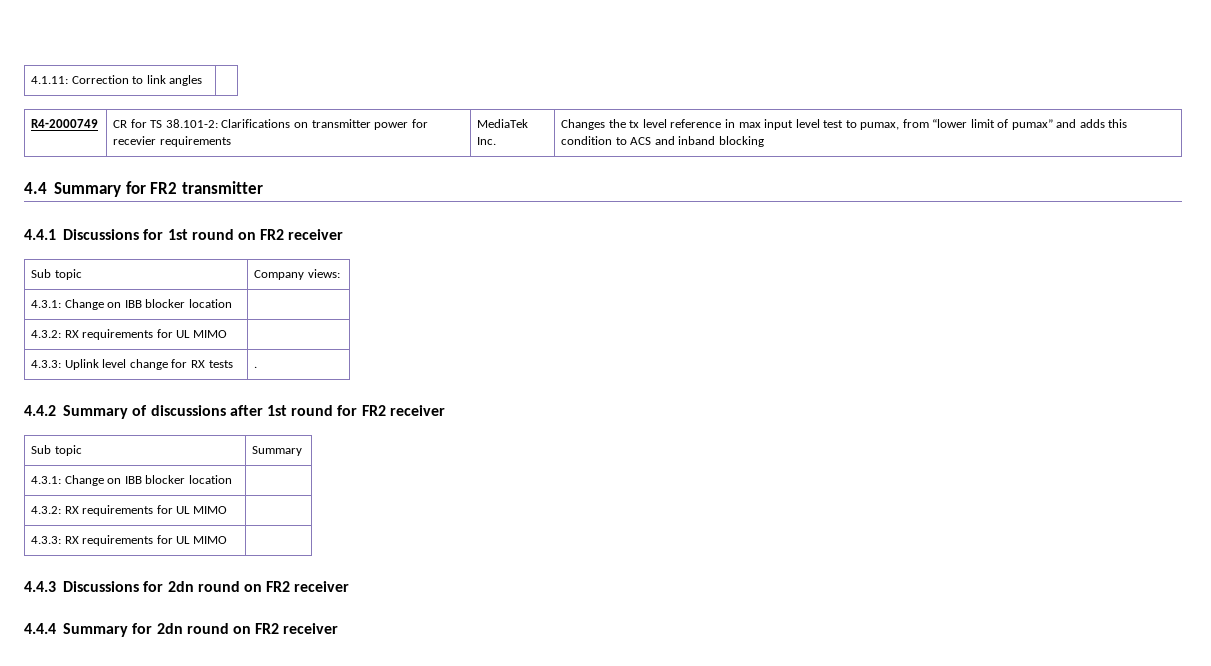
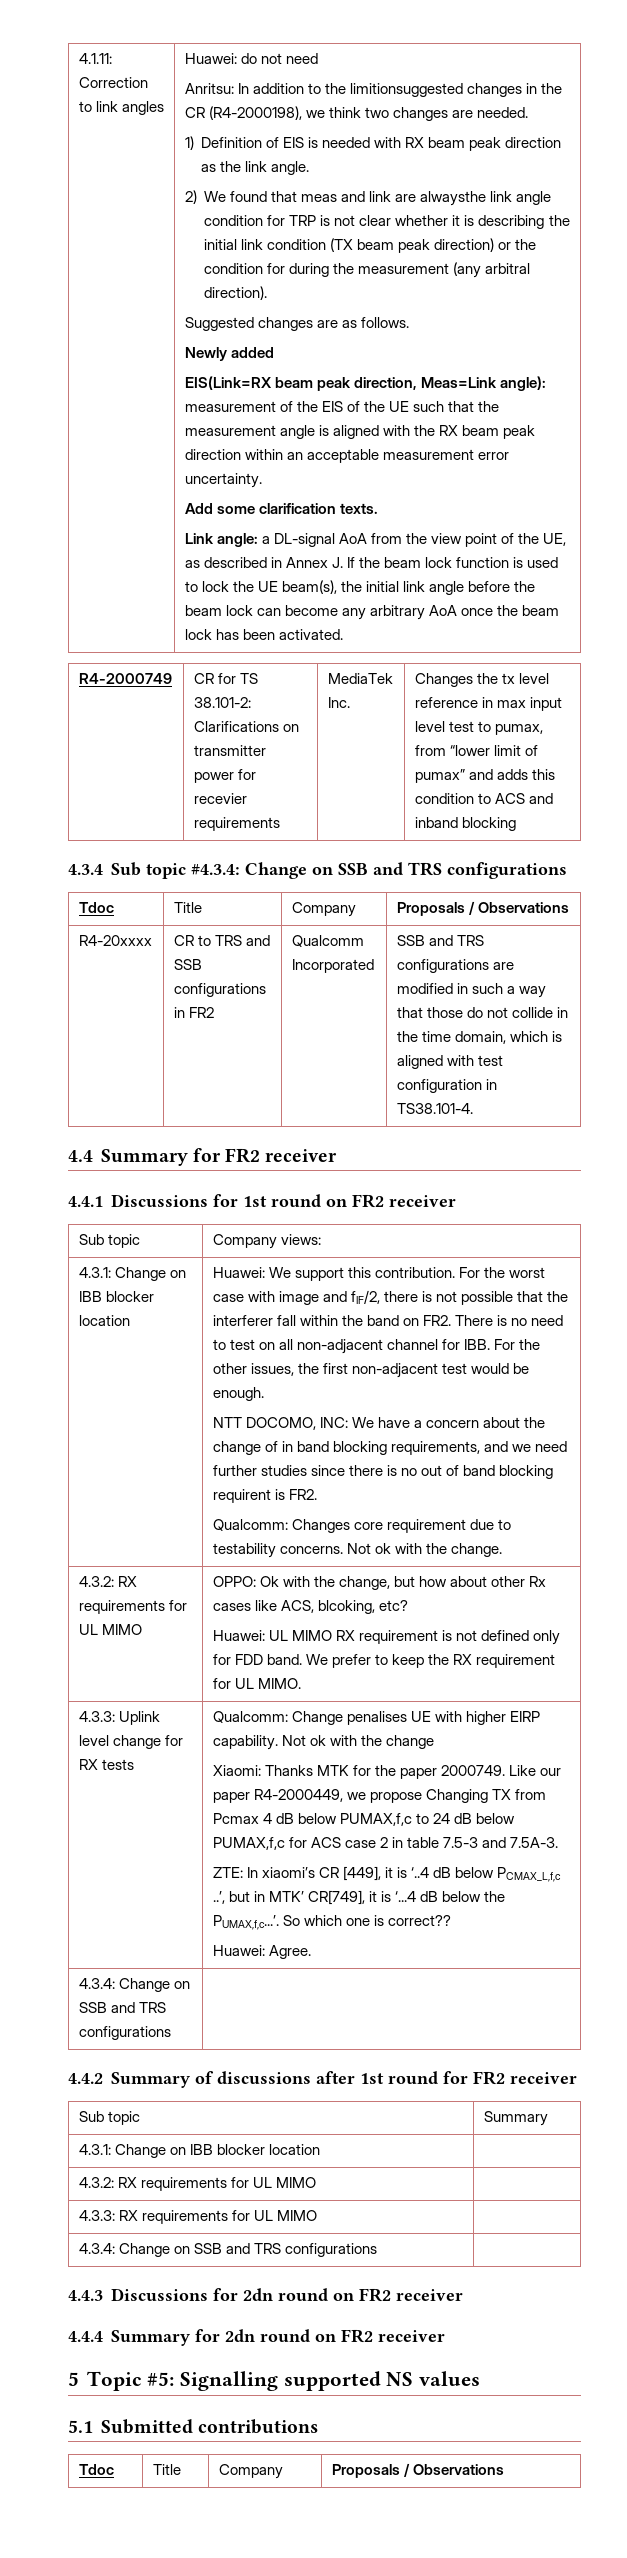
+ Huawei: do not need
+ Anritsu: In addition to the limitionsuggested changes in the CR (R4-2000198), we think two changes are needed.
+ 1) Definition of EIS is needed with RX beam peak direction as the link angle.
+ 2) We found that meas and link are alwaysthe link angle condition for TRP is not clear whether it is describing the initial link condition (TX beam peak direction) or the condition for during the measurement (any arbitral direction).
+ Suggested changes are as follows.
+ Newly added
+ EIS(Link=RX beam peak direction, Meas=Link angle): measurement of the EIS of the UE such that the measurement angle is aligned with the RX beam peak direction within an acceptable measurement error uncertainty.
+ Add some clarification texts.
+ Link angle: a DL-signal AoA from the view point of the UE, as described in Annex J. If the beam lock function is used to lock the UE beam(s), the initial link angle before the beam lock can become any arbitrary AoA once the beam lock has been activated.
+ 4.3.4 Sub topic #4.3.4: Change on SSB and TRS configurations
+ Tdoc | Title | Company | Proposals / Observations
+ R4-20xxxx | CR to TRS and SSB configurations in FR2 | Qualcomm Incorporated | SSB and TRS configurations are modified in such a way that those do not collide in the time domain, which is aligned with test configuration in TS38.101-4.
- 4.4 Summary for FR2 transmitter
+ 4.4 Summary for FR2 receiver
  Sub topic | Company views:
- 4.3.1: Change on IBB blocker location |
- 4.3.2: RX requirements for UL MIMO |
+ 4.3.1: Change on IBB blocker location | Huawei: We support this contribution. For the worst case with image and fIF/2, there is not possible that the interferer fall within the band on FR2. There is no need to test on all non-adjacent channel for IBB. For the other issues, the first non-adjacent test would be enough.
+ NTT DOCOMO, INC: We have a concern about the change of in band blocking requirements, and we need further studies since there is no out of band blocking requirent is FR2.
+ Qualcomm: Changes core requirement due to testability concerns. Not ok with the change.
+ 4.3.2: RX requirements for UL MIMO | OPPO: Ok with the change, but how about other Rx cases like ACS, blcoking, etc?
+ Huawei: UL MIMO RX requirement is not defined only for FDD band. We prefer to keep the RX requirement for UL MIMO.
- .
+ Qualcomm: Change penalises UE with higher EIRP capability. Not ok with the change
+ Xiaomi: Thanks MTK for the paper 2000749. Like our paper R4-2000449, we propose Changing TX from Pcmax 4 dB below PUMAX,f,c to 24 dB below PUMAX,f,c for ACS case 2 in table 7.5-3 and 7.5A-3.
+ ZTE: In xiaomi’s CR [449], it is ‘..4 dB below PCMAX_L,f,c ..’, but in MTK’ CR[749], it is ‘...4 dB below the PUMAX,f,c...’. So which one is correct??
+ Huawei: Agree.
+ 4.3.4: Change on SSB and TRS configurations |
  4.3.3: RX requirements for UL MIMO |
+ 4.3.4: Change on SSB and TRS configurations |
+ 5 Topic #5: Signalling supported NS values
+ 5.1 Submitted contributions
+ Tdoc | Title | Company | Proposals / Observations

